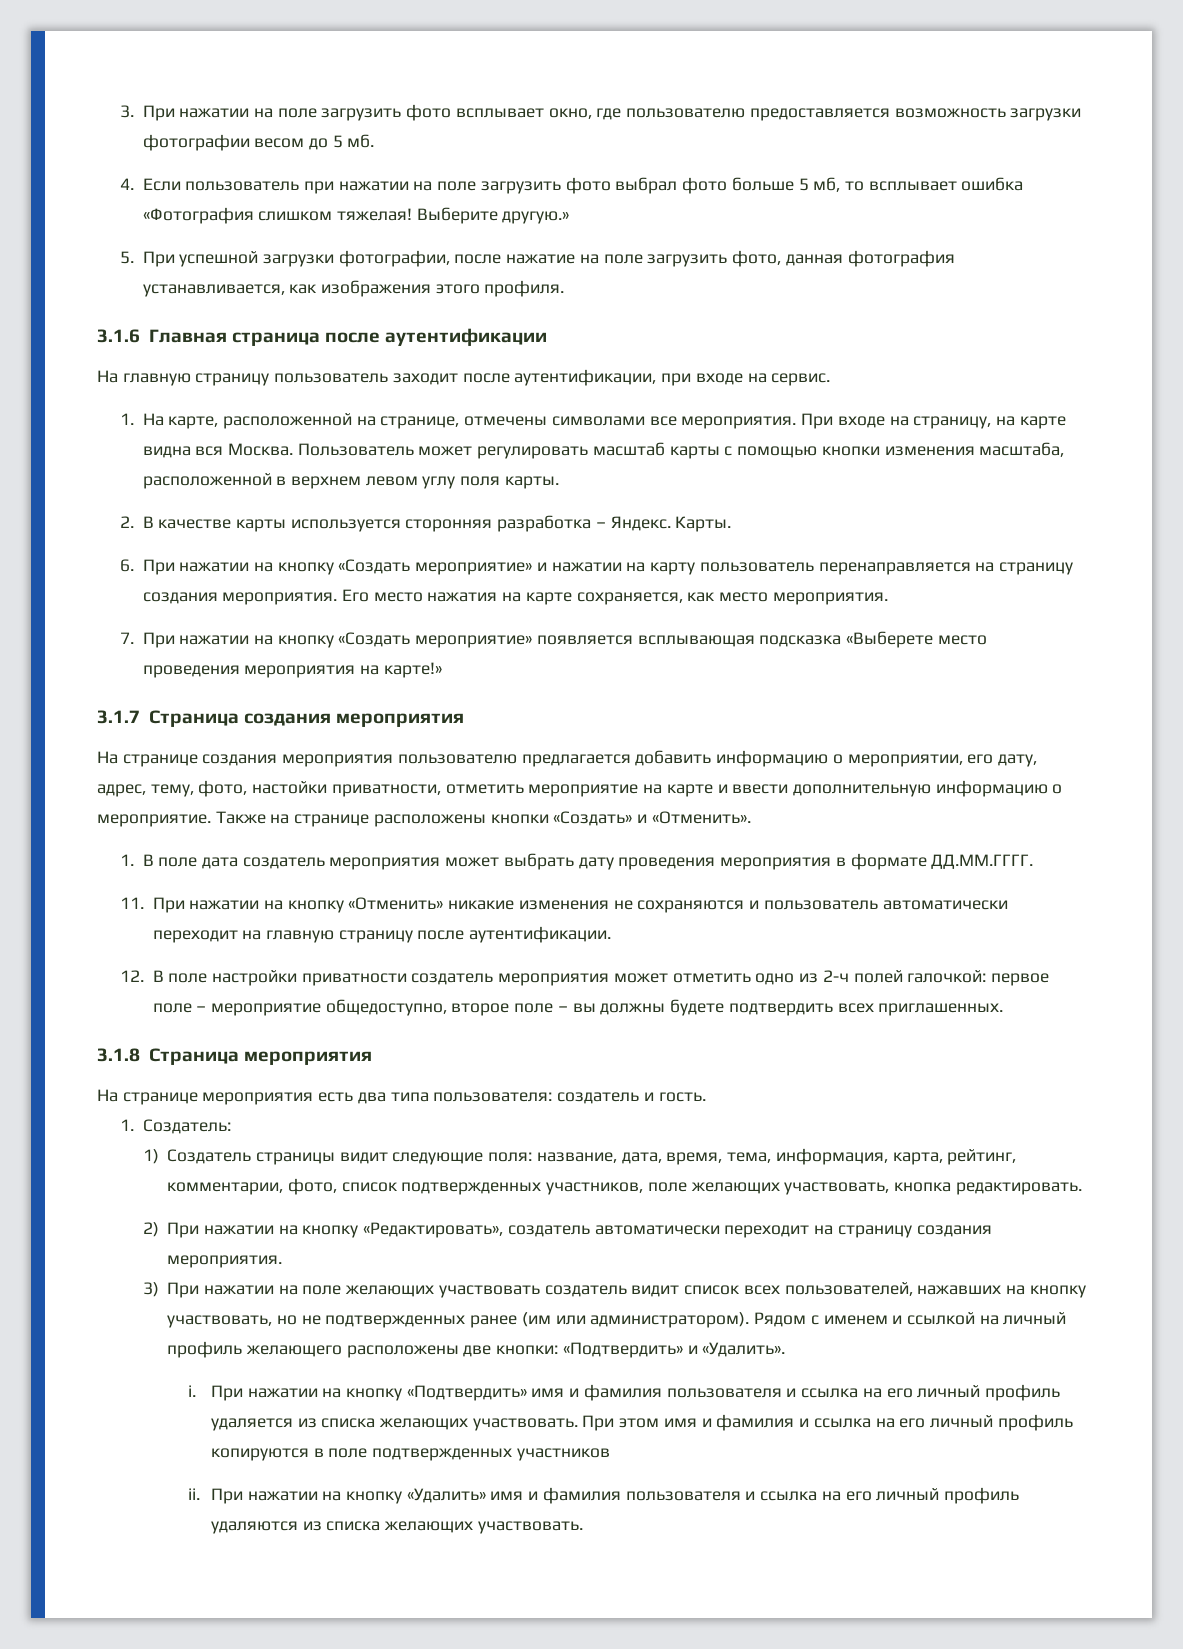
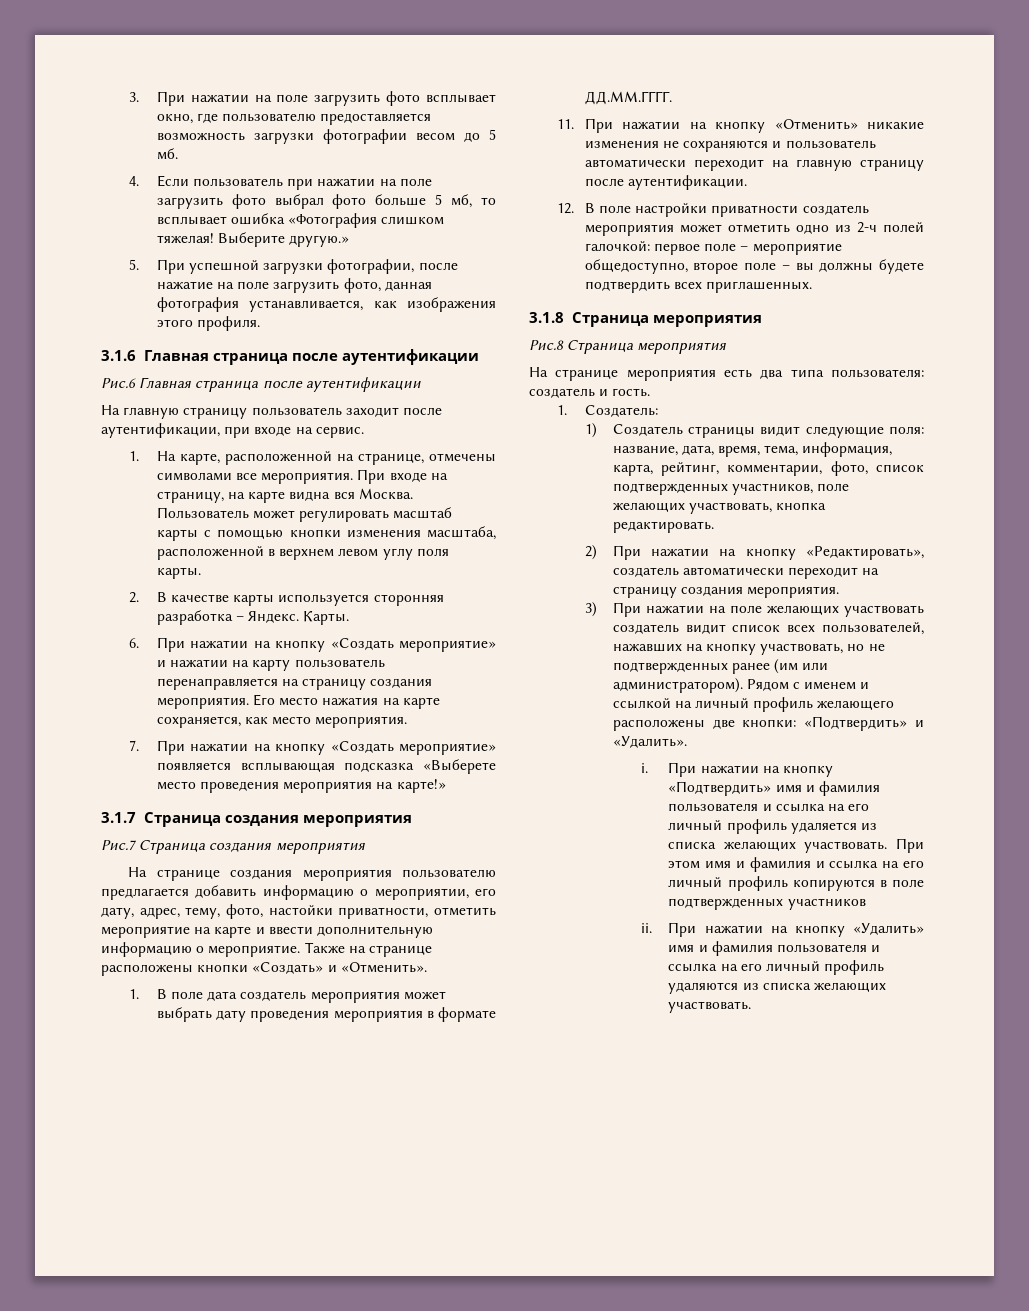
+ Рис.6 Главная страница после аутентификации
+ Рис.7 Страница создания мероприятия
+ Рис.8 Страница мероприятия

